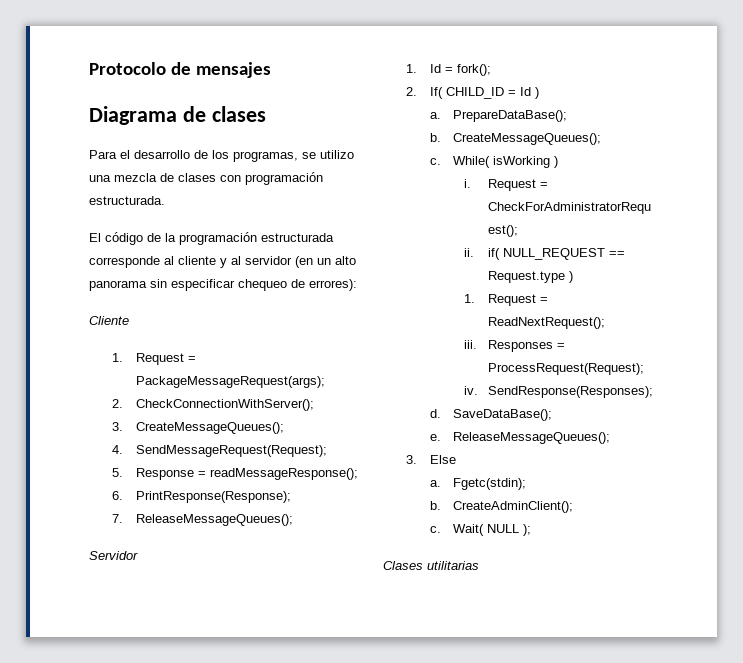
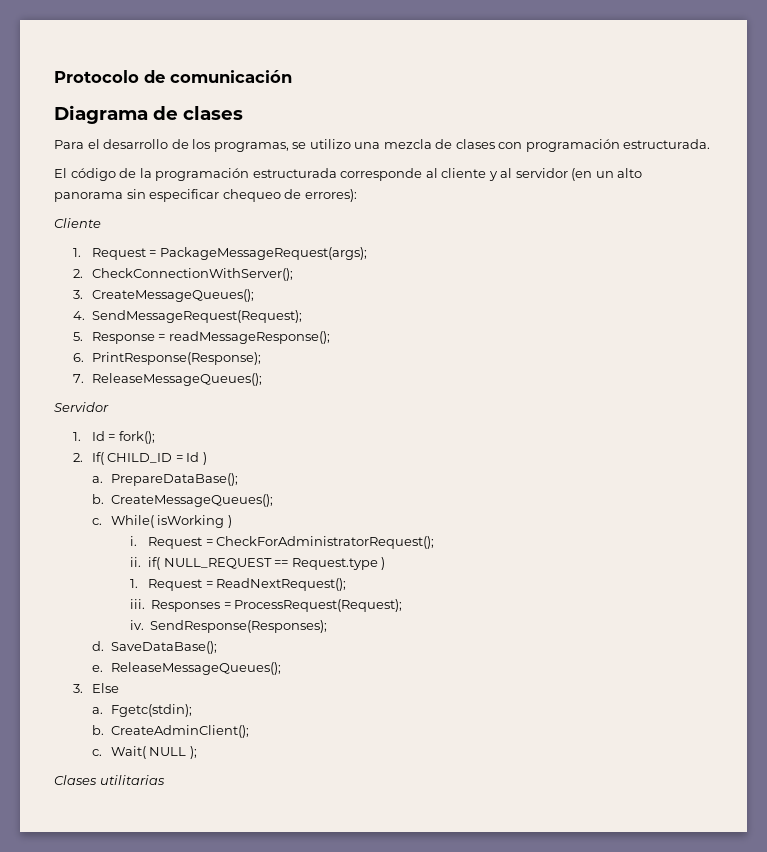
- Protocolo de mensajes
+ Protocolo de comunicación

